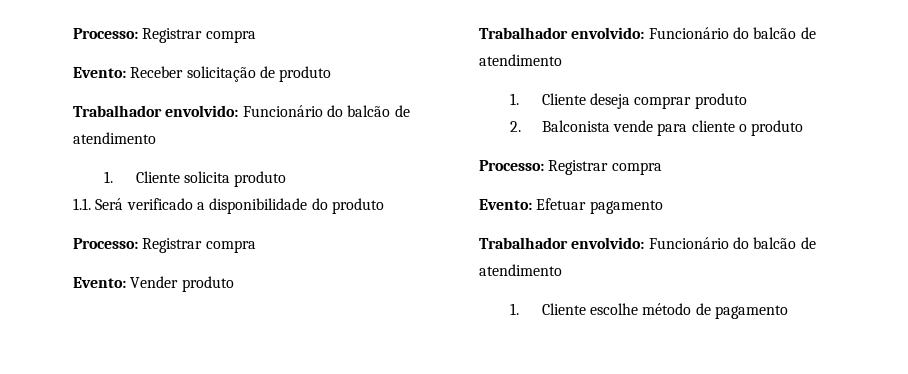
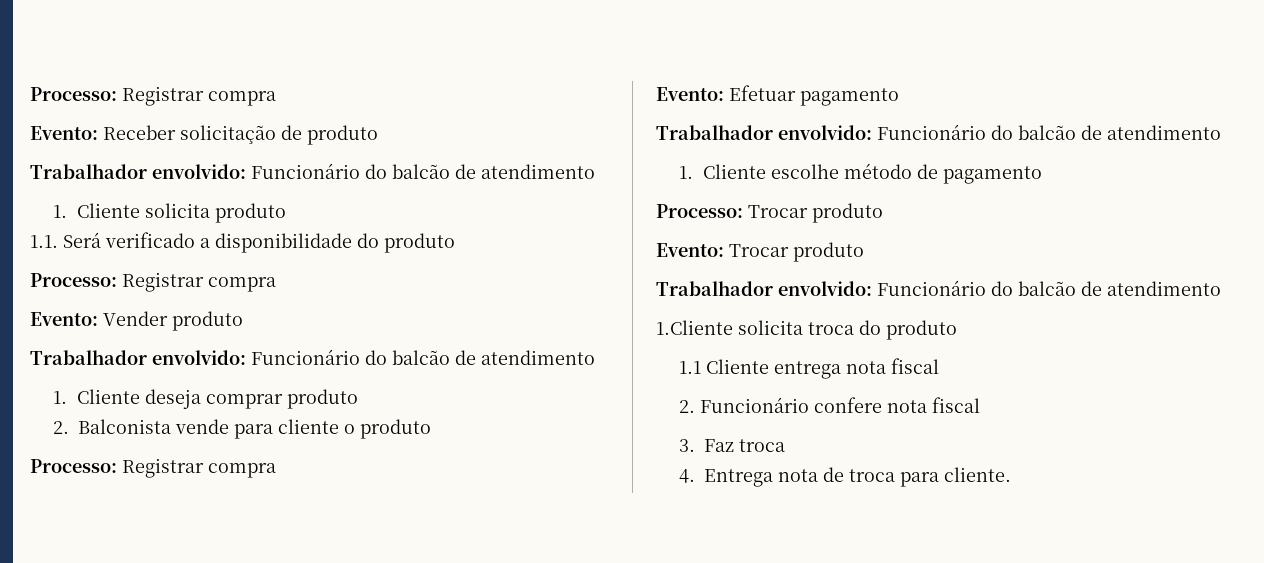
+ Processo: Trocar produto
+ Evento: Trocar produto
+ Trabalhador envolvido: Funcionário do balcão de atendimento
+ 1.Cliente solicita troca do produto
+ 1.1 Cliente entrega nota fiscal
+ 2. Funcionário confere nota fiscal
+ 3. Faz troca
+ 4. Entrega nota de troca para cliente.

